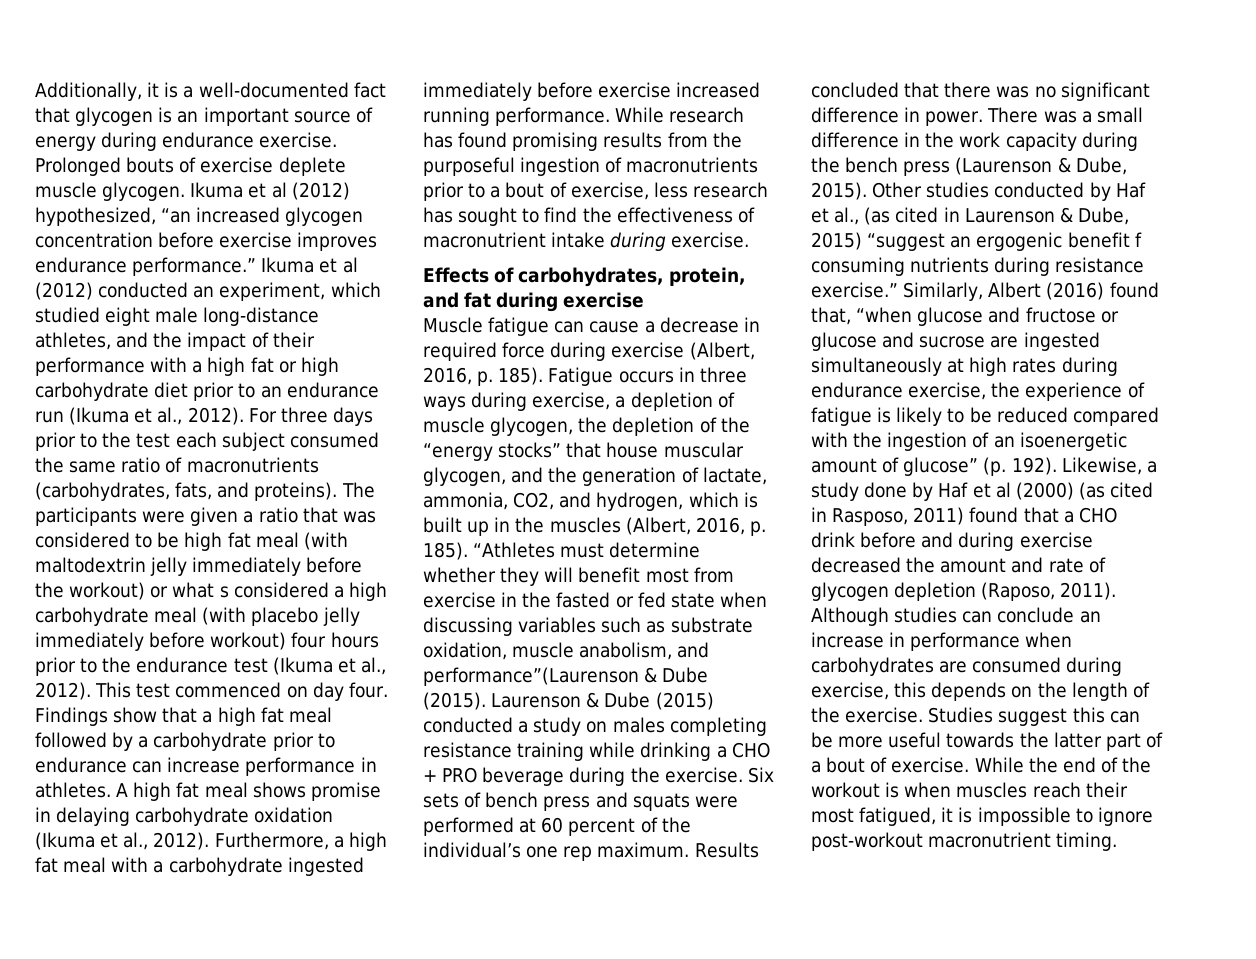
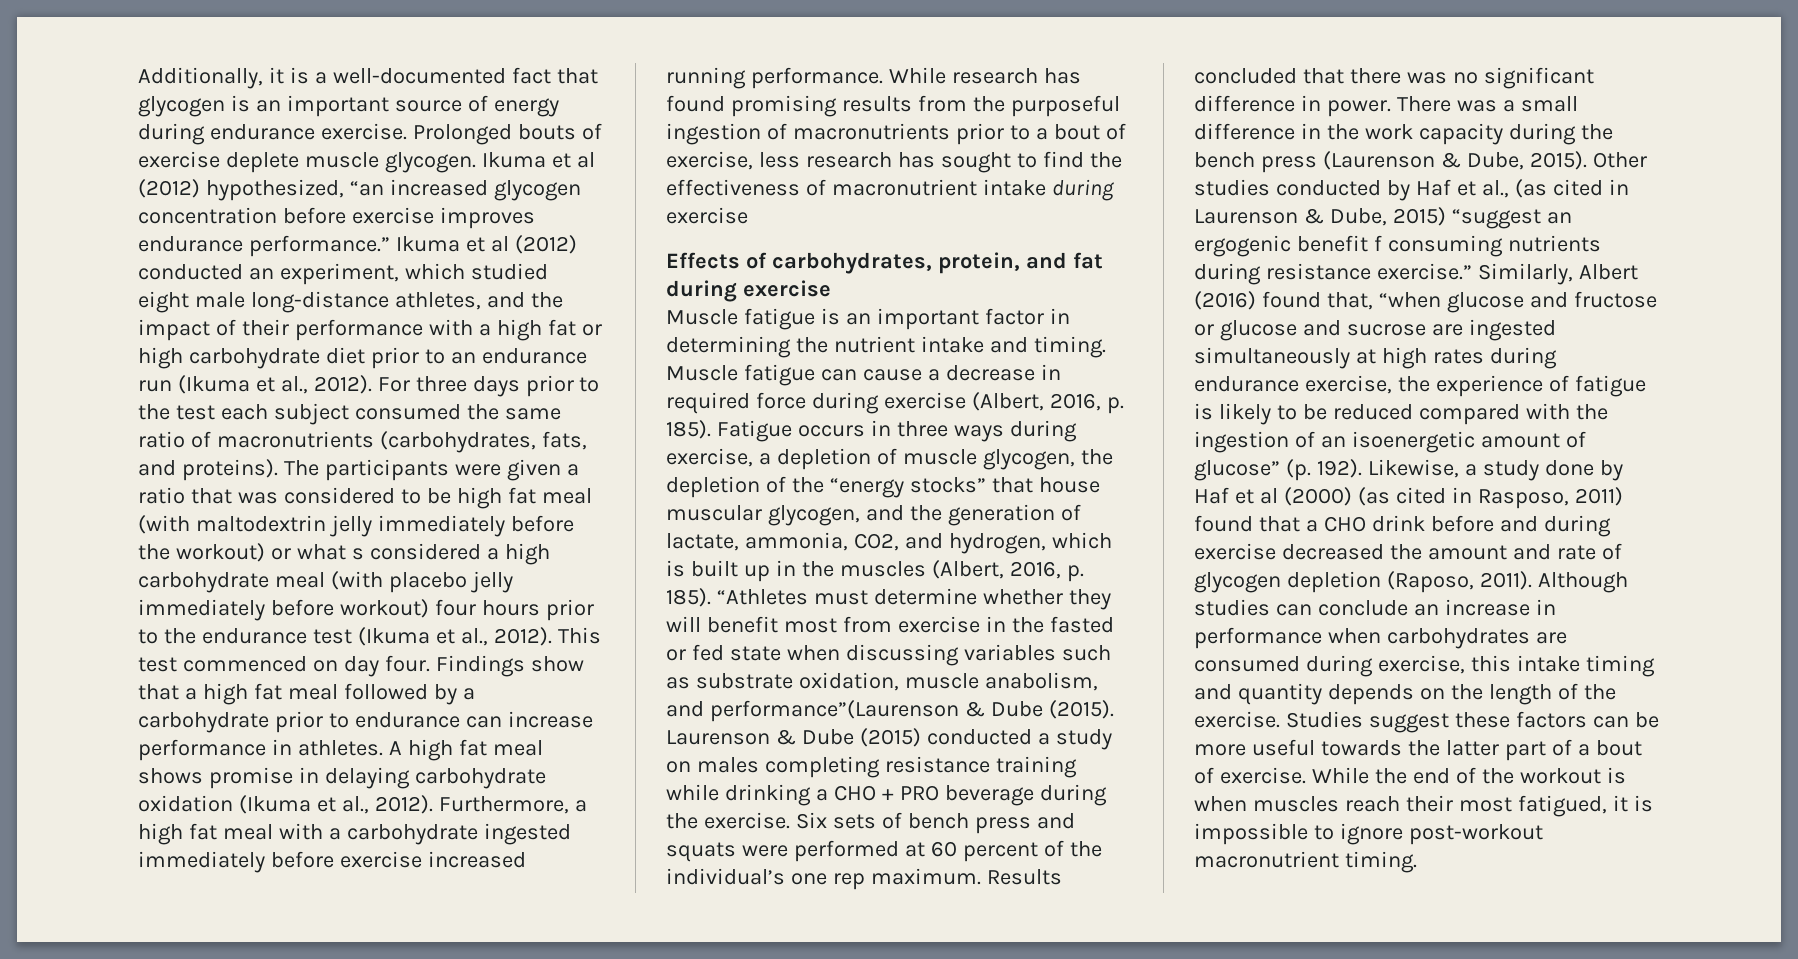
- While research has found promising results from the purposeful ingestion of macronutrients prior to a bout of exercise, less research has sought to find the effectiveness of macronutrient intake during exercise.
+ While research has found promising results from the purposeful ingestion of macronutrients prior to a bout of exercise, less research has sought to find the effectiveness of macronutrient intake during exercise
- Muscle fatigue can cause a decrease in required force during exercise (Albert, 2016, p. 185).
+ Muscle fatigue is an important factor in determining the nutrient intake and timing. Muscle fatigue can cause a decrease in required force during exercise (Albert, 2016, p. 185).
- Although studies can conclude an increase in performance when carbohydrates are consumed during exercise, this depends on the length of the exercise.
+ Although studies can conclude an increase in performance when carbohydrates are consumed during exercise, this intake timing and quantity depends on the length of the exercise.
- Studies suggest this can be more useful towards the latter part of a bout of exercise.
+ Studies suggest these factors can be more useful towards the latter part of a bout of exercise.

